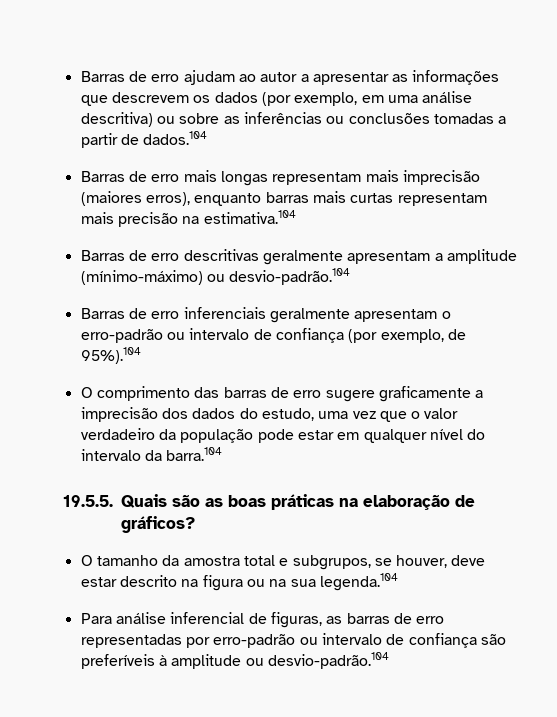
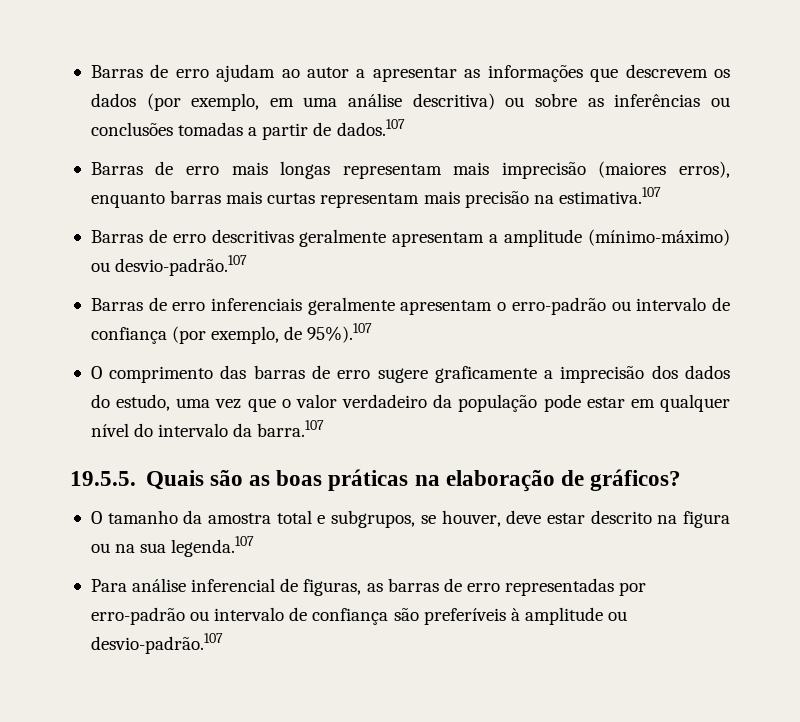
- Barras de erro ajudam ao autor a apresentar as informações que descrevem os dados (por exemplo, em uma análise descritiva) ou sobre as inferências ou conclusões tomadas a partir de dados.104
+ Barras de erro ajudam ao autor a apresentar as informações que descrevem os dados (por exemplo, em uma análise descritiva) ou sobre as inferências ou conclusões tomadas a partir de dados.107
- Barras de erro mais longas representam mais imprecisão (maiores erros), enquanto barras mais curtas representam mais precisão na estimativa.104
+ Barras de erro mais longas representam mais imprecisão (maiores erros), enquanto barras mais curtas representam mais precisão na estimativa.107
- Barras de erro descritivas geralmente apresentam a amplitude (mínimo-máximo) ou desvio-padrão.104
+ Barras de erro descritivas geralmente apresentam a amplitude (mínimo-máximo) ou desvio-padrão.107
- Barras de erro inferenciais geralmente apresentam o erro-padrão ou intervalo de confiança (por exemplo, de 95%).104
+ Barras de erro inferenciais geralmente apresentam o erro-padrão ou intervalo de confiança (por exemplo, de 95%).107
- O comprimento das barras de erro sugere graficamente a imprecisão dos dados do estudo, uma vez que o valor verdadeiro da população pode estar em qualquer nível do intervalo da barra.104
+ O comprimento das barras de erro sugere graficamente a imprecisão dos dados do estudo, uma vez que o valor verdadeiro da população pode estar em qualquer nível do intervalo da barra.107
- O tamanho da amostra total e subgrupos, se houver, deve estar descrito na figura ou na sua legenda.104
+ O tamanho da amostra total e subgrupos, se houver, deve estar descrito na figura ou na sua legenda.107
- Para análise inferencial de figuras, as barras de erro representadas por erro-padrão ou intervalo de confiança são preferíveis à amplitude ou desvio-padrão.104
+ Para análise inferencial de figuras, as barras de erro representadas por erro-padrão ou intervalo de confiança são preferíveis à amplitude ou desvio-padrão.107

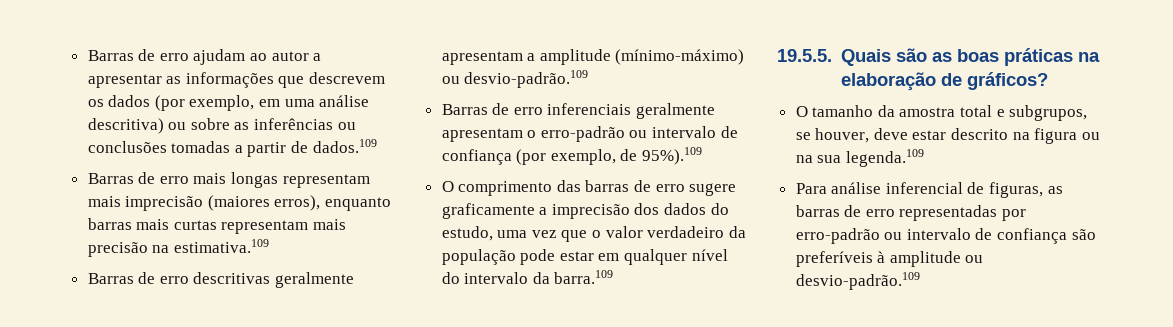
- Barras de erro ajudam ao autor a apresentar as informações que descrevem os dados (por exemplo, em uma análise descritiva) ou sobre as inferências ou conclusões tomadas a partir de dados.107
+ Barras de erro ajudam ao autor a apresentar as informações que descrevem os dados (por exemplo, em uma análise descritiva) ou sobre as inferências ou conclusões tomadas a partir de dados.109
- Barras de erro mais longas representam mais imprecisão (maiores erros), enquanto barras mais curtas representam mais precisão na estimativa.107
+ Barras de erro mais longas representam mais imprecisão (maiores erros), enquanto barras mais curtas representam mais precisão na estimativa.109
- Barras de erro descritivas geralmente apresentam a amplitude (mínimo-máximo) ou desvio-padrão.107
+ Barras de erro descritivas geralmente apresentam a amplitude (mínimo-máximo) ou desvio-padrão.109
- Barras de erro inferenciais geralmente apresentam o erro-padrão ou intervalo de confiança (por exemplo, de 95%).107
+ Barras de erro inferenciais geralmente apresentam o erro-padrão ou intervalo de confiança (por exemplo, de 95%).109
- O comprimento das barras de erro sugere graficamente a imprecisão dos dados do estudo, uma vez que o valor verdadeiro da população pode estar em qualquer nível do intervalo da barra.107
+ O comprimento das barras de erro sugere graficamente a imprecisão dos dados do estudo, uma vez que o valor verdadeiro da população pode estar em qualquer nível do intervalo da barra.109
- O tamanho da amostra total e subgrupos, se houver, deve estar descrito na figura ou na sua legenda.107
+ O tamanho da amostra total e subgrupos, se houver, deve estar descrito na figura ou na sua legenda.109
- Para análise inferencial de figuras, as barras de erro representadas por erro-padrão ou intervalo de confiança são preferíveis à amplitude ou desvio-padrão.107
+ Para análise inferencial de figuras, as barras de erro representadas por erro-padrão ou intervalo de confiança são preferíveis à amplitude ou desvio-padrão.109

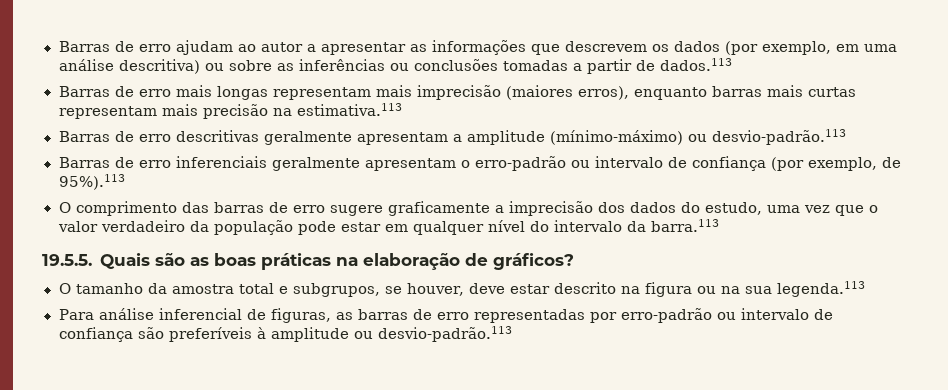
- Barras de erro ajudam ao autor a apresentar as informações que descrevem os dados (por exemplo, em uma análise descritiva) ou sobre as inferências ou conclusões tomadas a partir de dados.109
+ Barras de erro ajudam ao autor a apresentar as informações que descrevem os dados (por exemplo, em uma análise descritiva) ou sobre as inferências ou conclusões tomadas a partir de dados.113
- Barras de erro mais longas representam mais imprecisão (maiores erros), enquanto barras mais curtas representam mais precisão na estimativa.109
+ Barras de erro mais longas representam mais imprecisão (maiores erros), enquanto barras mais curtas representam mais precisão na estimativa.113
- Barras de erro descritivas geralmente apresentam a amplitude (mínimo-máximo) ou desvio-padrão.109
+ Barras de erro descritivas geralmente apresentam a amplitude (mínimo-máximo) ou desvio-padrão.113
- Barras de erro inferenciais geralmente apresentam o erro-padrão ou intervalo de confiança (por exemplo, de 95%).109
+ Barras de erro inferenciais geralmente apresentam o erro-padrão ou intervalo de confiança (por exemplo, de 95%).113
- O comprimento das barras de erro sugere graficamente a imprecisão dos dados do estudo, uma vez que o valor verdadeiro da população pode estar em qualquer nível do intervalo da barra.109
+ O comprimento das barras de erro sugere graficamente a imprecisão dos dados do estudo, uma vez que o valor verdadeiro da população pode estar em qualquer nível do intervalo da barra.113
- O tamanho da amostra total e subgrupos, se houver, deve estar descrito na figura ou na sua legenda.109
+ O tamanho da amostra total e subgrupos, se houver, deve estar descrito na figura ou na sua legenda.113
- Para análise inferencial de figuras, as barras de erro representadas por erro-padrão ou intervalo de confiança são preferíveis à amplitude ou desvio-padrão.109
+ Para análise inferencial de figuras, as barras de erro representadas por erro-padrão ou intervalo de confiança são preferíveis à amplitude ou desvio-padrão.113

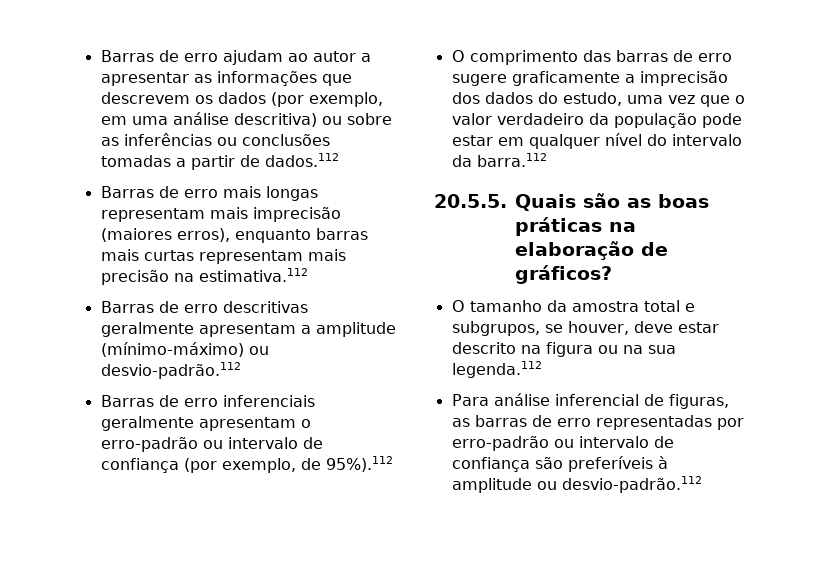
- Barras de erro ajudam ao autor a apresentar as informações que descrevem os dados (por exemplo, em uma análise descritiva) ou sobre as inferências ou conclusões tomadas a partir de dados.113
+ Barras de erro ajudam ao autor a apresentar as informações que descrevem os dados (por exemplo, em uma análise descritiva) ou sobre as inferências ou conclusões tomadas a partir de dados.112
- Barras de erro mais longas representam mais imprecisão (maiores erros), enquanto barras mais curtas representam mais precisão na estimativa.113
+ Barras de erro mais longas representam mais imprecisão (maiores erros), enquanto barras mais curtas representam mais precisão na estimativa.112
- Barras de erro descritivas geralmente apresentam a amplitude (mínimo-máximo) ou desvio-padrão.113
+ Barras de erro descritivas geralmente apresentam a amplitude (mínimo-máximo) ou desvio-padrão.112
- Barras de erro inferenciais geralmente apresentam o erro-padrão ou intervalo de confiança (por exemplo, de 95%).113
+ Barras de erro inferenciais geralmente apresentam o erro-padrão ou intervalo de confiança (por exemplo, de 95%).112
- O comprimento das barras de erro sugere graficamente a imprecisão dos dados do estudo, uma vez que o valor verdadeiro da população pode estar em qualquer nível do intervalo da barra.113
- 19.5.5. Quais são as boas práticas na elaboração de gráficos?
+ O comprimento das barras de erro sugere graficamente a imprecisão dos dados do estudo, uma vez que o valor verdadeiro da população pode estar em qualquer nível do intervalo da barra.112
+ 20.5.5. Quais são as boas práticas na elaboração de gráficos?
- O tamanho da amostra total e subgrupos, se houver, deve estar descrito na figura ou na sua legenda.113
+ O tamanho da amostra total e subgrupos, se houver, deve estar descrito na figura ou na sua legenda.112
- Para análise inferencial de figuras, as barras de erro representadas por erro-padrão ou intervalo de confiança são preferíveis à amplitude ou desvio-padrão.113
+ Para análise inferencial de figuras, as barras de erro representadas por erro-padrão ou intervalo de confiança são preferíveis à amplitude ou desvio-padrão.112

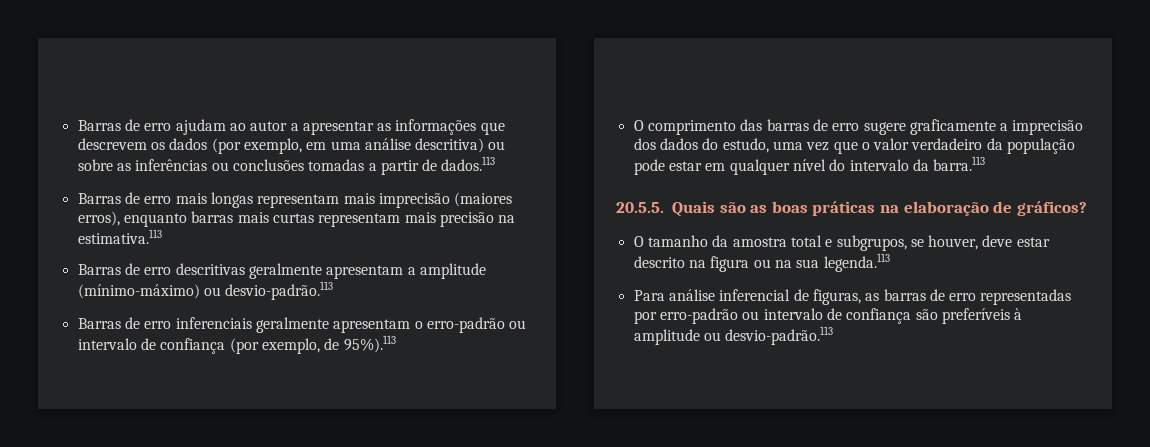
- Barras de erro ajudam ao autor a apresentar as informações que descrevem os dados (por exemplo, em uma análise descritiva) ou sobre as inferências ou conclusões tomadas a partir de dados.112
+ Barras de erro ajudam ao autor a apresentar as informações que descrevem os dados (por exemplo, em uma análise descritiva) ou sobre as inferências ou conclusões tomadas a partir de dados.113
- Barras de erro mais longas representam mais imprecisão (maiores erros), enquanto barras mais curtas representam mais precisão na estimativa.112
+ Barras de erro mais longas representam mais imprecisão (maiores erros), enquanto barras mais curtas representam mais precisão na estimativa.113
- Barras de erro descritivas geralmente apresentam a amplitude (mínimo-máximo) ou desvio-padrão.112
+ Barras de erro descritivas geralmente apresentam a amplitude (mínimo-máximo) ou desvio-padrão.113
- Barras de erro inferenciais geralmente apresentam o erro-padrão ou intervalo de confiança (por exemplo, de 95%).112
+ Barras de erro inferenciais geralmente apresentam o erro-padrão ou intervalo de confiança (por exemplo, de 95%).113
- O comprimento das barras de erro sugere graficamente a imprecisão dos dados do estudo, uma vez que o valor verdadeiro da população pode estar em qualquer nível do intervalo da barra.112
+ O comprimento das barras de erro sugere graficamente a imprecisão dos dados do estudo, uma vez que o valor verdadeiro da população pode estar em qualquer nível do intervalo da barra.113
- O tamanho da amostra total e subgrupos, se houver, deve estar descrito na figura ou na sua legenda.112
+ O tamanho da amostra total e subgrupos, se houver, deve estar descrito na figura ou na sua legenda.113
- Para análise inferencial de figuras, as barras de erro representadas por erro-padrão ou intervalo de confiança são preferíveis à amplitude ou desvio-padrão.112
+ Para análise inferencial de figuras, as barras de erro representadas por erro-padrão ou intervalo de confiança são preferíveis à amplitude ou desvio-padrão.113

